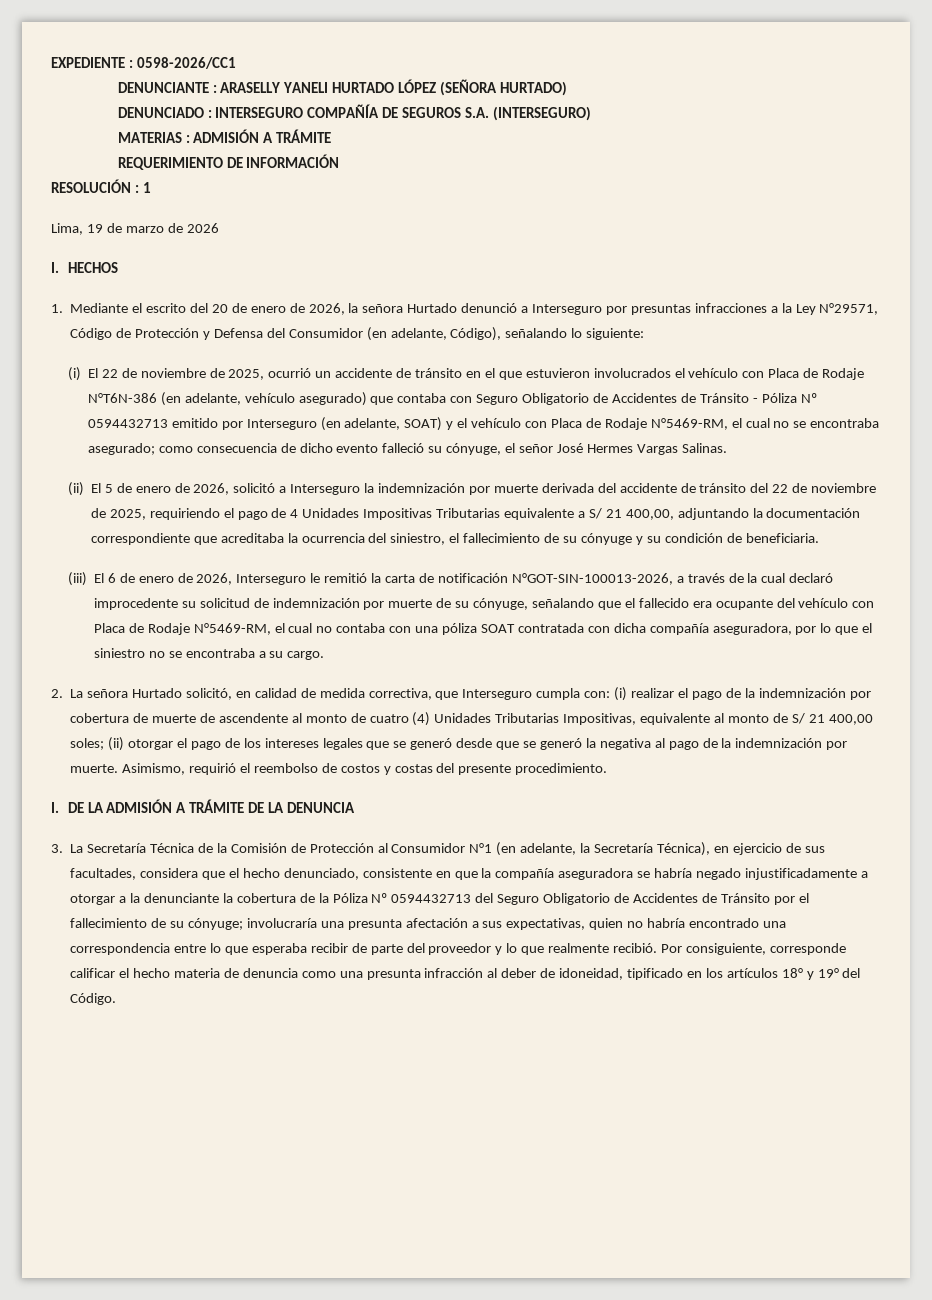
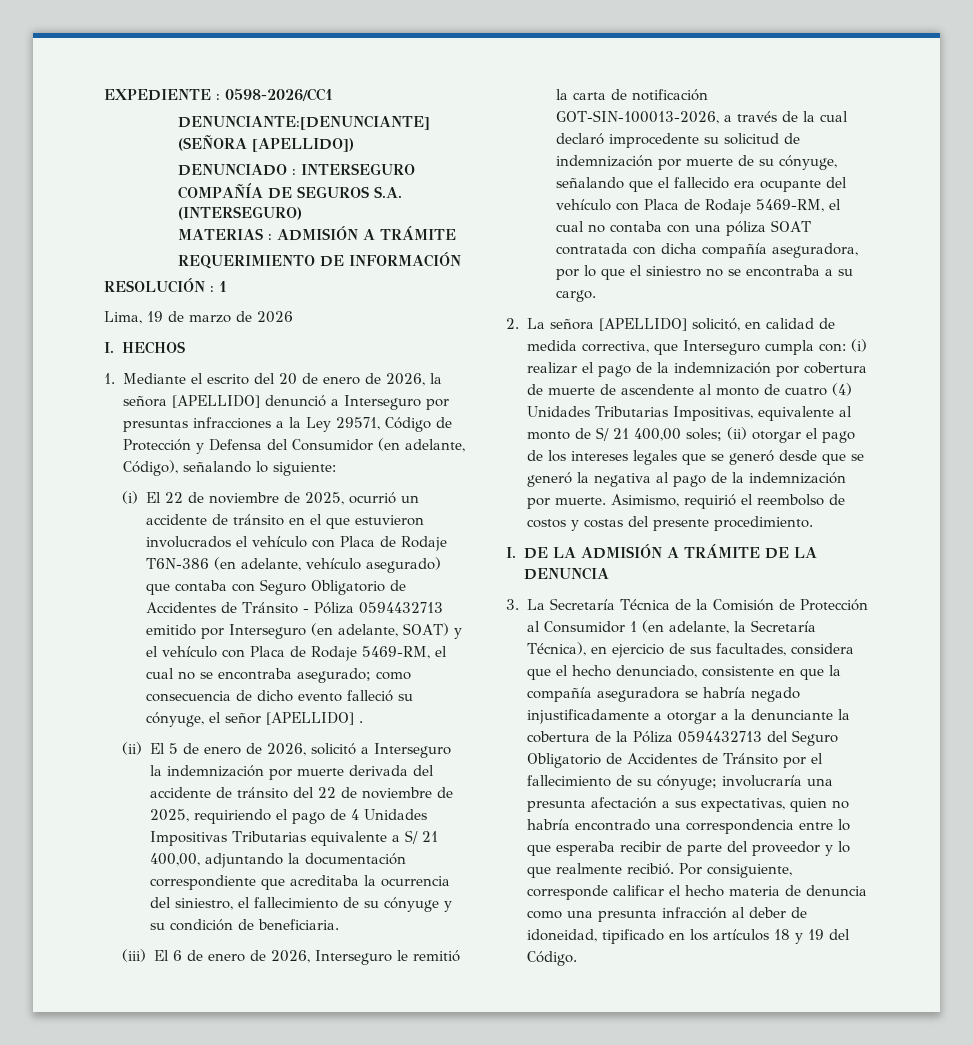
- DENUNCIANTE : ARASELLY YANELI HURTADO LÓPEZ (SEÑORA HURTADO)
+ DENUNCIANTE:[DENUNCIANTE] (SEÑORA [APELLIDO])
- 1. Mediante el escrito del 20 de enero de 2026, la señora Hurtado denunció a Interseguro por presuntas infracciones a la Ley N°29571, Código de Protección y Defensa del Consumidor (en adelante, Código), señalando lo siguiente:
+ 1. Mediante el escrito del 20 de enero de 2026, la señora [APELLIDO] denunció a Interseguro por presuntas infracciones a la Ley 29571, Código de Protección y Defensa del Consumidor (en adelante, Código), señalando lo siguiente:
- (i) El 22 de noviembre de 2025, ocurrió un accidente de tránsito en el que estuvieron involucrados el vehículo con Placa de Rodaje N°T6N-386 (en adelante, vehículo asegurado) que contaba con Seguro Obligatorio de Accidentes de Tránsito - Póliza Nº 0594432713 emitido por Interseguro (en adelante, SOAT) y el vehículo con Placa de Rodaje N°5469-RM, el cual no se encontraba asegurado;
+ (i) El 22 de noviembre de 2025, ocurrió un accidente de tránsito en el que estuvieron involucrados el vehículo con Placa de Rodaje T6N-386 (en adelante, vehículo asegurado) que contaba con Seguro Obligatorio de Accidentes de Tránsito - Póliza 0594432713 emitido por Interseguro (en adelante, SOAT) y el vehículo con Placa de Rodaje 5469-RM, el cual no se encontraba asegurado;
- como consecuencia de dicho evento falleció su cónyuge, el señor José Hermes Vargas Salinas.
+ como consecuencia de dicho evento falleció su cónyuge, el señor [APELLIDO] .
- (iii) El 6 de enero de 2026, Interseguro le remitió la carta de notificación N°GOT-SIN-100013-2026, a través de la cual declaró improcedente su solicitud de indemnización por muerte de su cónyuge, señalando que el fallecido era ocupante del vehículo con Placa de Rodaje N°5469-RM, el cual no contaba con una póliza SOAT contratada con dicha compañía aseguradora, por lo que el siniestro no se encontraba a su cargo.
+ (iii) El 6 de enero de 2026, Interseguro le remitió la carta de notificación GOT-SIN-100013-2026, a través de la cual declaró improcedente su solicitud de indemnización por muerte de su cónyuge, señalando que el fallecido era ocupante del vehículo con Placa de Rodaje 5469-RM, el cual no contaba con una póliza SOAT contratada con dicha compañía aseguradora, por lo que el siniestro no se encontraba a su cargo.
- 2. La señora Hurtado solicitó, en calidad de medida correctiva, que Interseguro cumpla con:
+ 2. La señora [APELLIDO] solicitó, en calidad de medida correctiva, que Interseguro cumpla con:
- 3. La Secretaría Técnica de la Comisión de Protección al Consumidor N°1 (en adelante, la Secretaría Técnica), en ejercicio de sus facultades, considera que el hecho denunciado, consistente en que la compañía aseguradora se habría negado injustificadamente a otorgar a la denunciante la cobertura de la Póliza Nº 0594432713 del Seguro Obligatorio de Accidentes de Tránsito por el fallecimiento de su cónyuge;
+ 3. La Secretaría Técnica de la Comisión de Protección al Consumidor 1 (en adelante, la Secretaría Técnica), en ejercicio de sus facultades, considera que el hecho denunciado, consistente en que la compañía aseguradora se habría negado injustificadamente a otorgar a la denunciante la cobertura de la Póliza 0594432713 del Seguro Obligatorio de Accidentes de Tránsito por el fallecimiento de su cónyuge;
- Por consiguiente, corresponde calificar el hecho materia de denuncia como una presunta infracción al deber de idoneidad, tipificado en los artículos 18° y 19° del Código.
+ Por consiguiente, corresponde calificar el hecho materia de denuncia como una presunta infracción al deber de idoneidad, tipificado en los artículos 18 y 19 del Código.

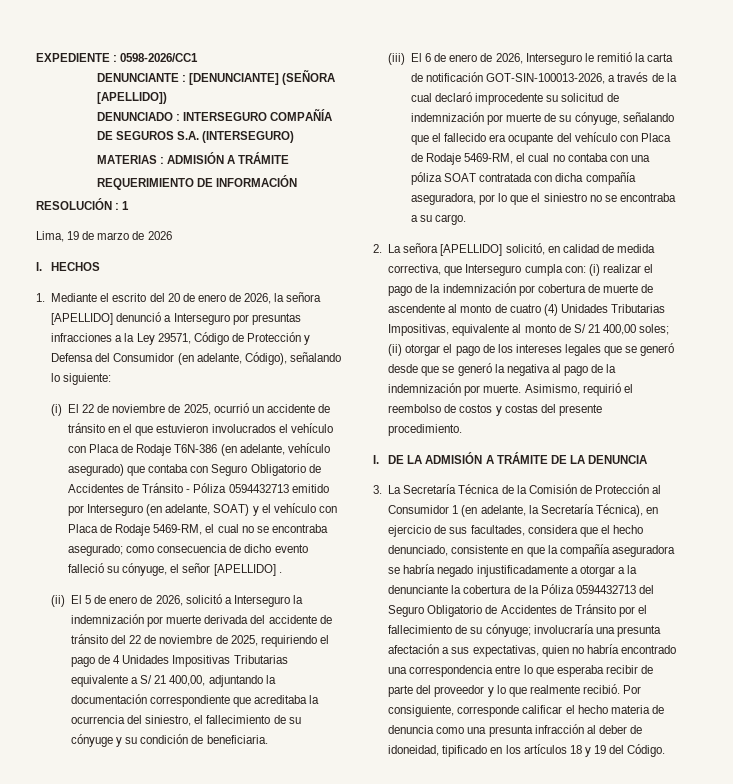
- DENUNCIANTE:[DENUNCIANTE] (SEÑORA [APELLIDO])
+ DENUNCIANTE : [DENUNCIANTE] (SEÑORA [APELLIDO])

